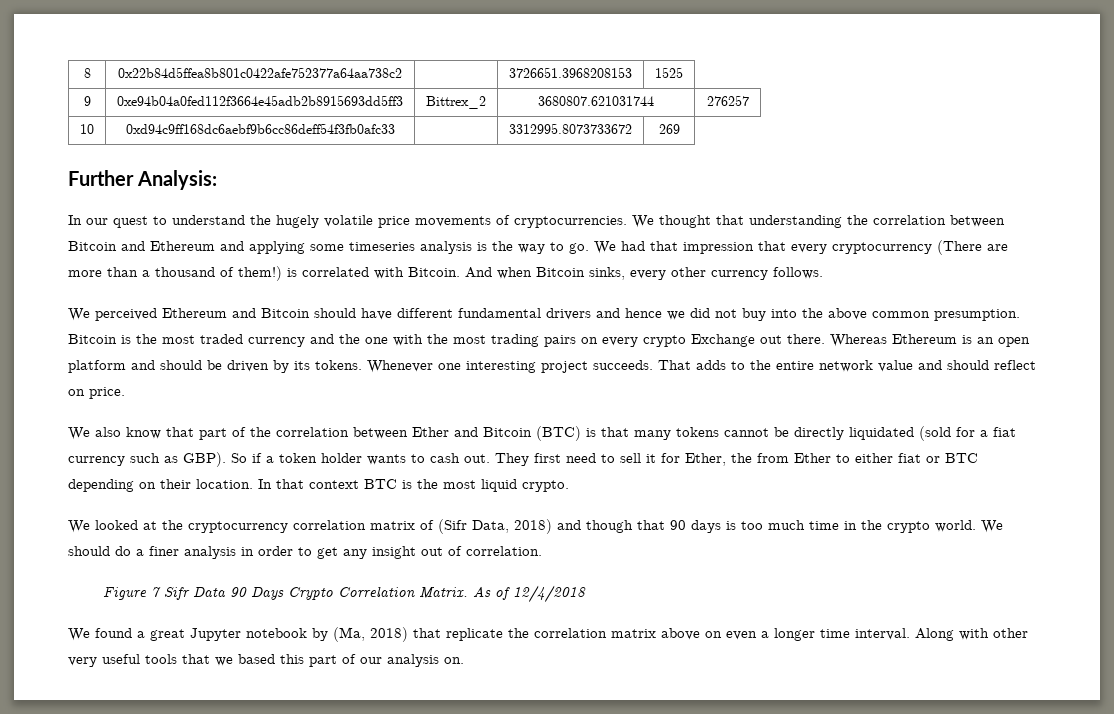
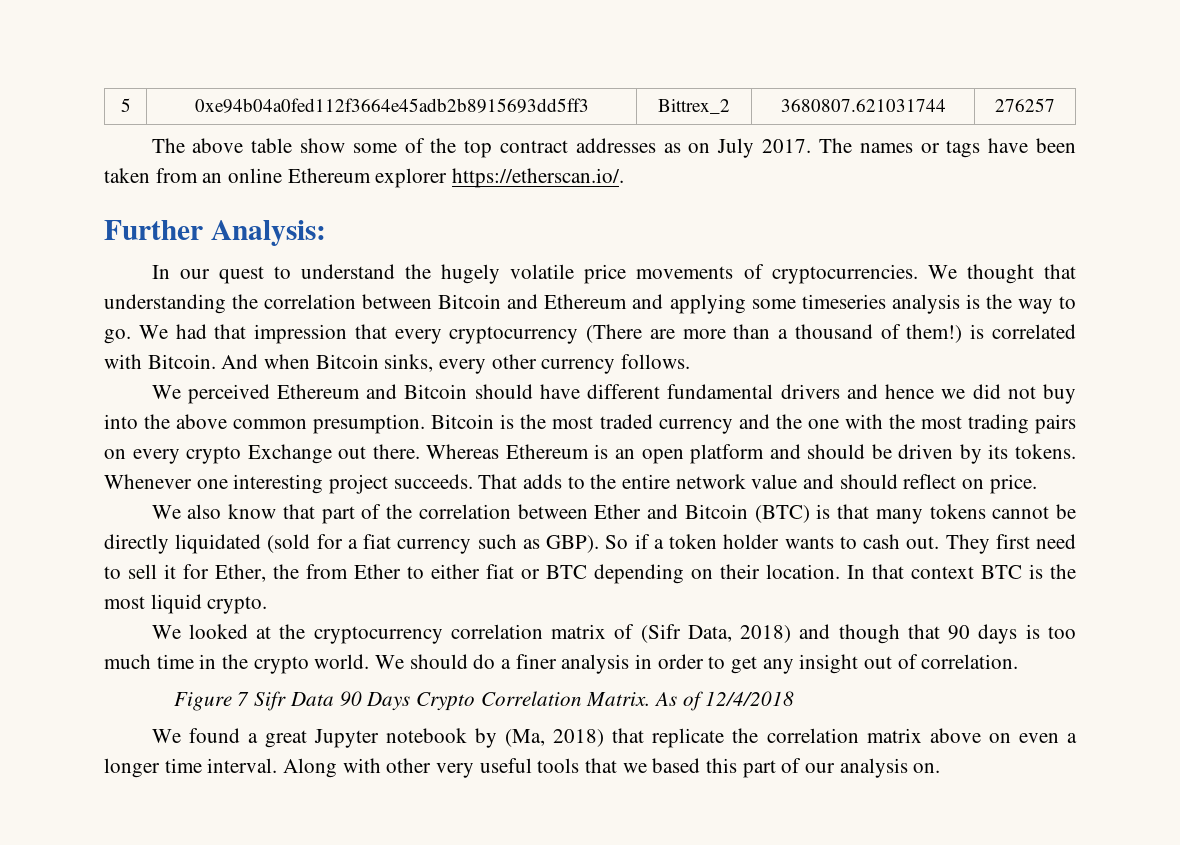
- 8 | 0x22b84d5ffea8b801c0422afe752377a64aa738c2 | | 3726651.3968208153 | 1525
- 9 | 0xe94b04a0fed112f3664e45adb2b8915693dd5ff3 | Bittrex_2 | 3680807.621031744 | 276257
+ 5 | 0xe94b04a0fed112f3664e45adb2b8915693dd5ff3 | Bittrex_2 | 3680807.621031744 | 276257
- 10 | 0xd94c9ff168dc6aebf9b6cc86deff54f3fb0afc33 | | 3312995.8073733672 | 269
+ The above table show some of the top contract addresses as on July 2017. The names or tags have been taken from an online Ethereum explorer https://etherscan.io/.

